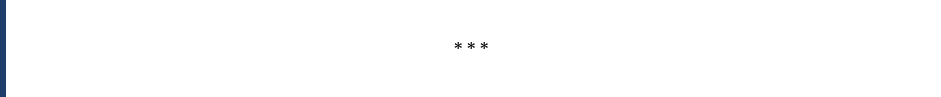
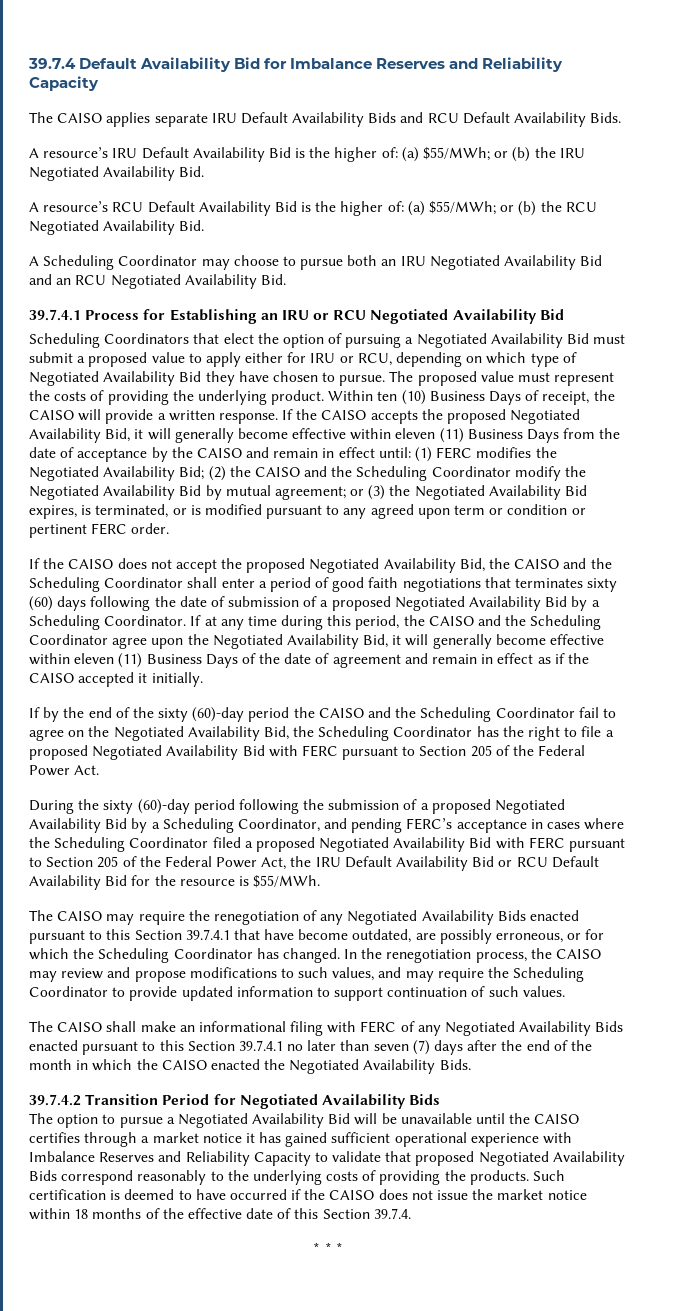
+ 39.7.4 Default Availability Bid for Imbalance Reserves and Reliability Capacity
+ The CAISO applies separate IRU Default Availability Bids and RCU Default Availability Bids.
+ A resource’s IRU Default Availability Bid is the higher of: (a) $55/MWh; or (b) the IRU Negotiated Availability Bid.
+ A resource’s RCU Default Availability Bid is the higher of: (a) $55/MWh; or (b) the RCU Negotiated Availability Bid.
+ A Scheduling Coordinator may choose to pursue both an IRU Negotiated Availability Bid and an RCU Negotiated Availability Bid.
+ 39.7.4.1 Process for Establishing an IRU or RCU Negotiated Availability Bid
+ Scheduling Coordinators that elect the option of pursuing a Negotiated Availability Bid must submit a proposed value to apply either for IRU or RCU, depending on which type of Negotiated Availability Bid they have chosen to pursue. The proposed value must represent the costs of providing the underlying product. Within ten (10) Business Days of receipt, the CAISO will provide a written response. If the CAISO accepts the proposed Negotiated Availability Bid, it will generally become effective within eleven (11) Business Days from the date of acceptance by the CAISO and remain in effect until: (1) FERC modifies the Negotiated Availability Bid; (2) the CAISO and the Scheduling Coordinator modify the Negotiated Availability Bid by mutual agreement; or (3) the Negotiated Availability Bid expires, is terminated, or is modified pursuant to any agreed upon term or condition or pertinent FERC order.
+ If the CAISO does not accept the proposed Negotiated Availability Bid, the CAISO and the Scheduling Coordinator shall enter a period of good faith negotiations that terminates sixty (60) days following the date of submission of a proposed Negotiated Availability Bid by a Scheduling Coordinator. If at any time during this period, the CAISO and the Scheduling Coordinator agree upon the Negotiated Availability Bid, it will generally become effective within eleven (11) Business Days of the date of agreement and remain in effect as if the CAISO accepted it initially.
+ If by the end of the sixty (60)-day period the CAISO and the Scheduling Coordinator fail to agree on the Negotiated Availability Bid, the Scheduling Coordinator has the right to file a proposed Negotiated Availability Bid with FERC pursuant to Section 205 of the Federal Power Act.
+ During the sixty (60)-day period following the submission of a proposed Negotiated Availability Bid by a Scheduling Coordinator, and pending FERC’s acceptance in cases where the Scheduling Coordinator filed a proposed Negotiated Availability Bid with FERC pursuant to Section 205 of the Federal Power Act, the IRU Default Availability Bid or RCU Default Availability Bid for the resource is $55/MWh.
+ The CAISO may require the renegotiation of any Negotiated Availability Bids enacted pursuant to this Section 39.7.4.1 that have become outdated, are possibly erroneous, or for which the Scheduling Coordinator has changed. In the renegotiation process, the CAISO may review and propose modifications to such values, and may require the Scheduling Coordinator to provide updated information to support continuation of such values.
+ The CAISO shall make an informational filing with FERC of any Negotiated Availability Bids enacted pursuant to this Section 39.7.4.1 no later than seven (7) days after the end of the month in which the CAISO enacted the Negotiated Availability Bids.
+ 39.7.4.2 Transition Period for Negotiated Availability Bids
+ The option to pursue a Negotiated Availability Bid will be unavailable until the CAISO certifies through a market notice it has gained sufficient operational experience with Imbalance Reserves and Reliability Capacity to validate that proposed Negotiated Availability Bids correspond reasonably to the underlying costs of providing the products. Such certification is deemed to have occurred if the CAISO does not issue the market notice within 18 months of the effective date of this Section 39.7.4.

